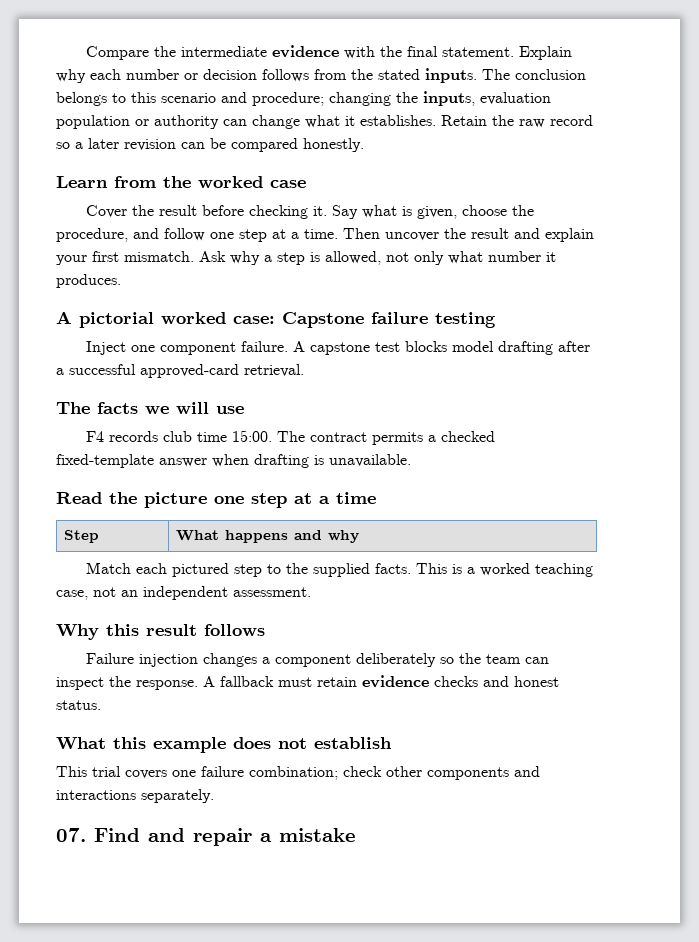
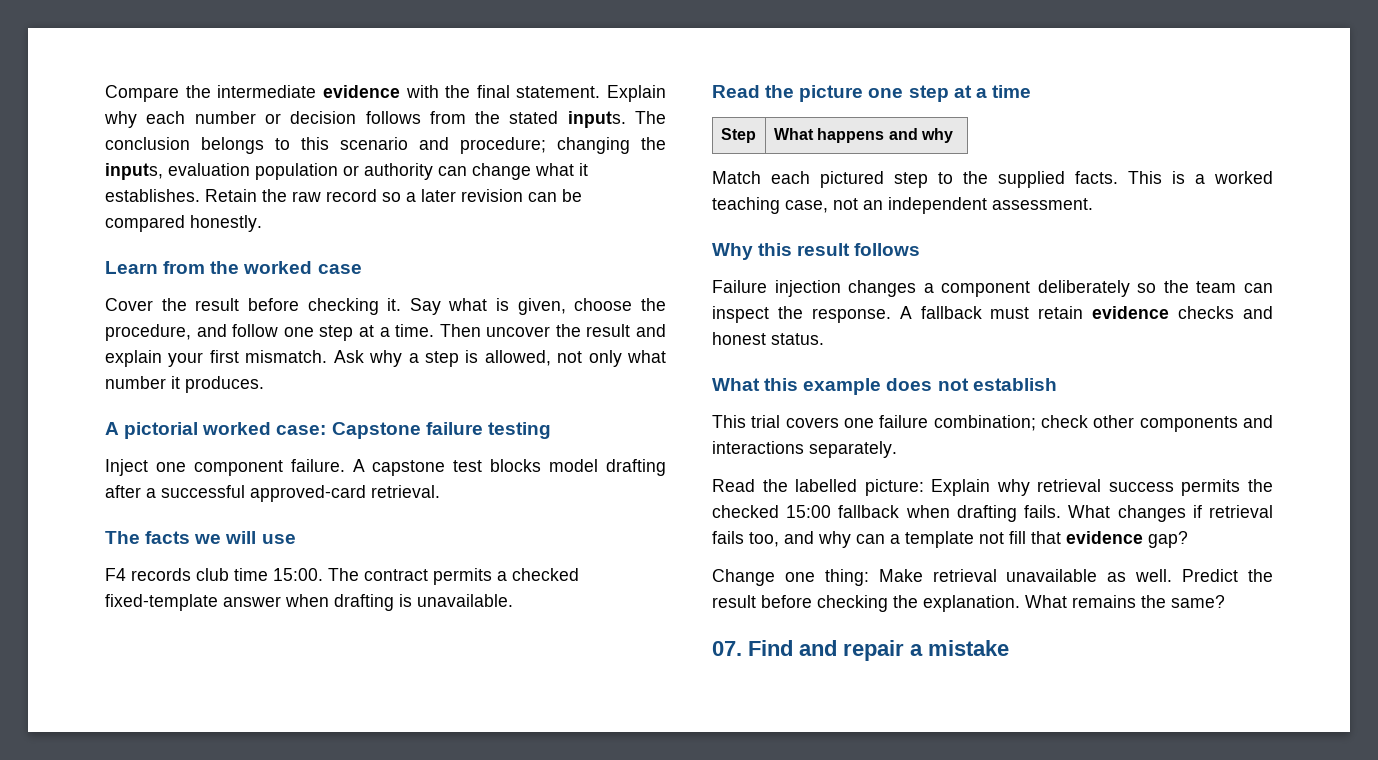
+ Read the labelled picture: Explain why retrieval success permits the checked 15:00 fallback when drafting fails. What changes if retrieval fails too, and why can a template not fill that evidence gap?
+ Change one thing: Make retrieval unavailable as well. Predict the result before checking the explanation. What remains the same?

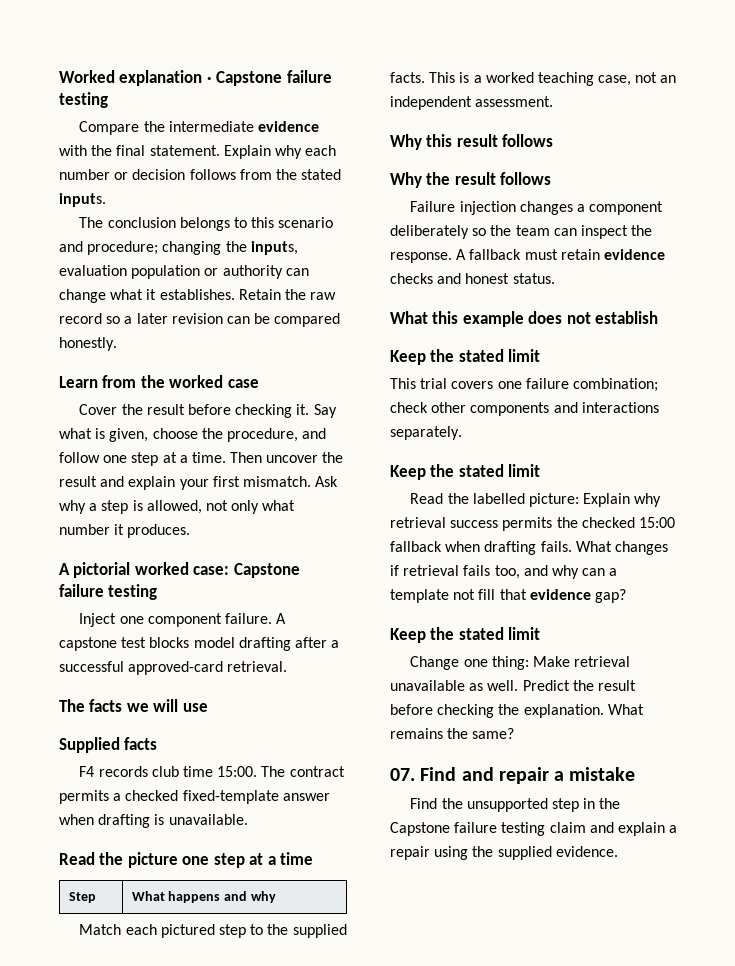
+ Worked explanation · Capstone failure testing
- Explain why each number or decision follows from the stated inputs. The conclusion belongs to this scenario and procedure; changing the inputs, evaluation population or authority can change what it establishes.
+ Explain why each number or decision follows from the stated inputs.
+ The conclusion belongs to this scenario and procedure; changing the inputs, evaluation population or authority can change what it establishes.
+ Supplied facts
+ Why the result follows
  What this example does not establish
+ Keep the stated limit
  This trial covers one failure combination; check other components and interactions separately.
+ Keep the stated limit
  What changes if retrieval fails too, and why can a template not fill that evidence gap?
+ Keep the stated limit
+ Find the unsupported step in the Capstone failure testing claim and explain a repair using the supplied evidence.

